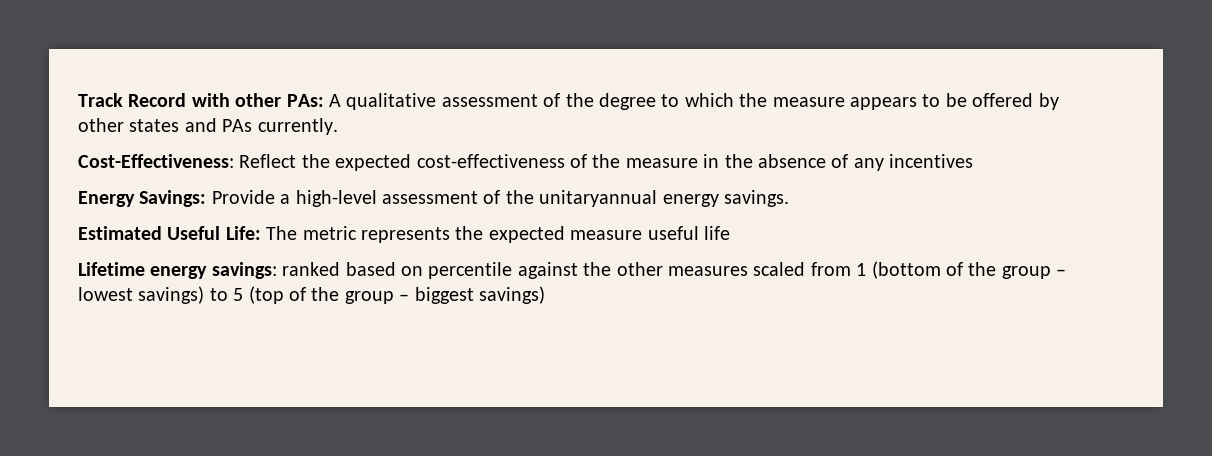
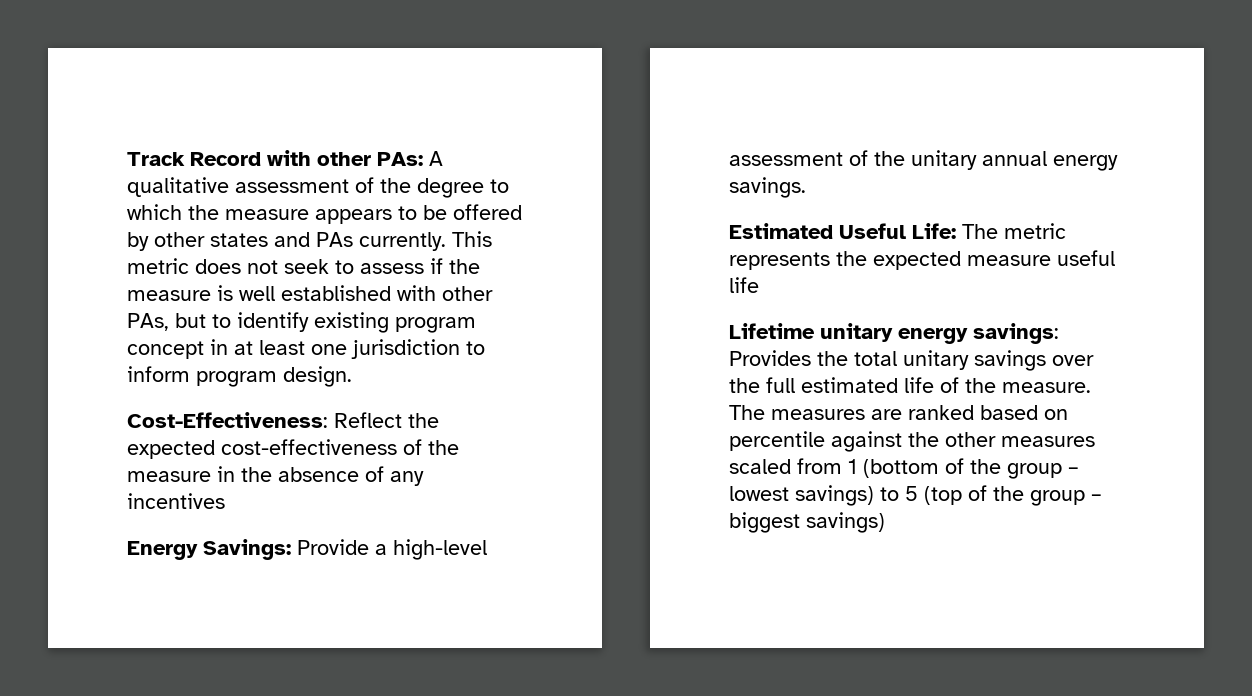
+ This metric does not seek to assess if the measure is well established with other PAs, but to identify existing program concept in at least one jurisdiction to inform program design.
- Energy Savings: Provide a high-level assessment of the unitaryannual energy savings.
+ Energy Savings: Provide a high-level assessment of the unitary annual energy savings.
- Lifetime energy savings: ranked based on percentile against the other measures scaled from 1 (bottom of the group – lowest savings) to 5 (top of the group – biggest savings)
+ Lifetime unitary energy savings: Provides the total unitary savings over the full estimated life of the measure. The measures are ranked based on percentile against the other measures scaled from 1 (bottom of the group – lowest savings) to 5 (top of the group – biggest savings)

